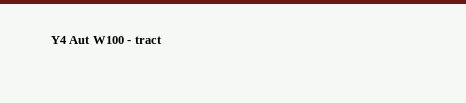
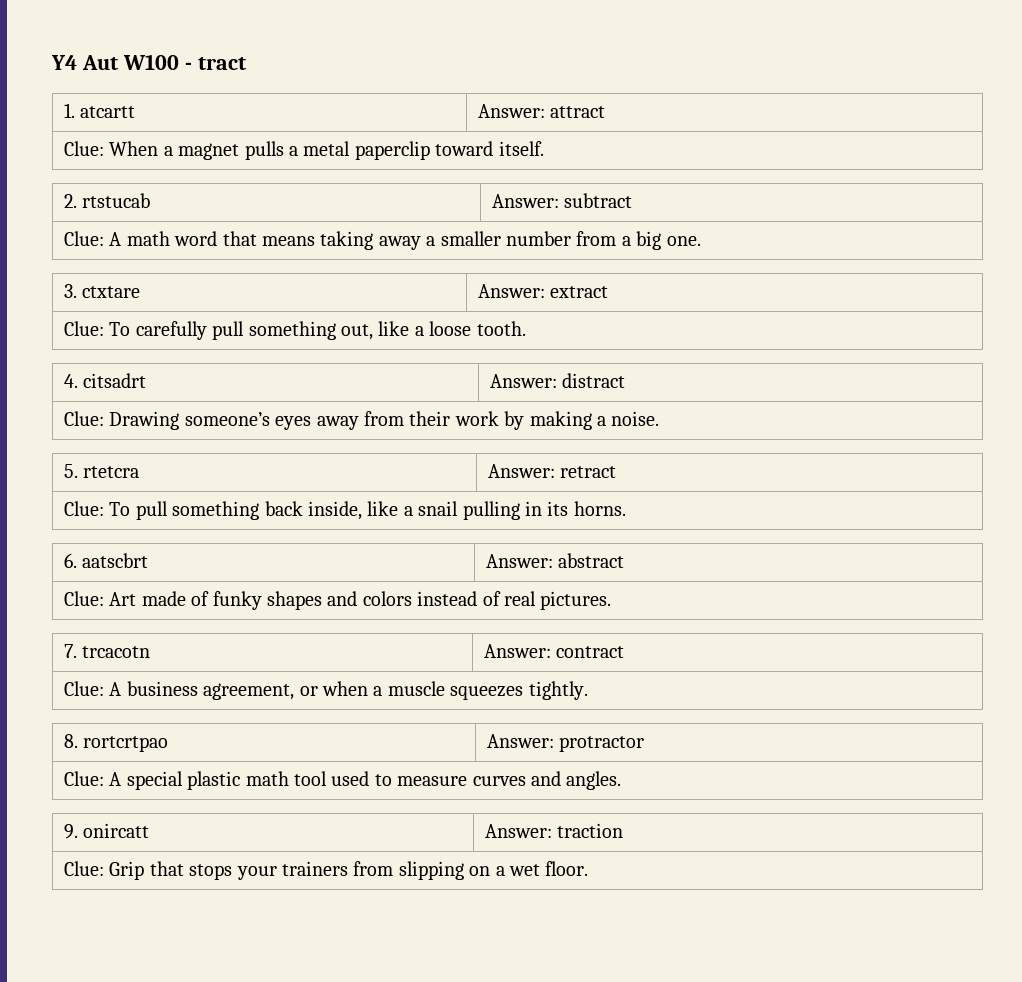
+ 1. atcartt | Answer: attract
+ Clue: When a magnet pulls a metal paperclip toward itself.
+ 2. rtstucab | Answer: subtract
+ Clue: A math word that means taking away a smaller number from a big one.
+ 3. ctxtare | Answer: extract
+ Clue: To carefully pull something out, like a loose tooth.
+ 4. citsadrt | Answer: distract
+ Clue: Drawing someone’s eyes away from their work by making a noise.
+ 5. rtetcra | Answer: retract
+ Clue: To pull something back inside, like a snail pulling in its horns.
+ 6. aatscbrt | Answer: abstract
+ Clue: Art made of funky shapes and colors instead of real pictures.
+ 7. trcacotn | Answer: contract
+ Clue: A business agreement, or when a muscle squeezes tightly.
+ 8. rortcrtpao | Answer: protractor
+ Clue: A special plastic math tool used to measure curves and angles.
+ 9. onircatt | Answer: traction
+ Clue: Grip that stops your trainers from slipping on a wet floor.

